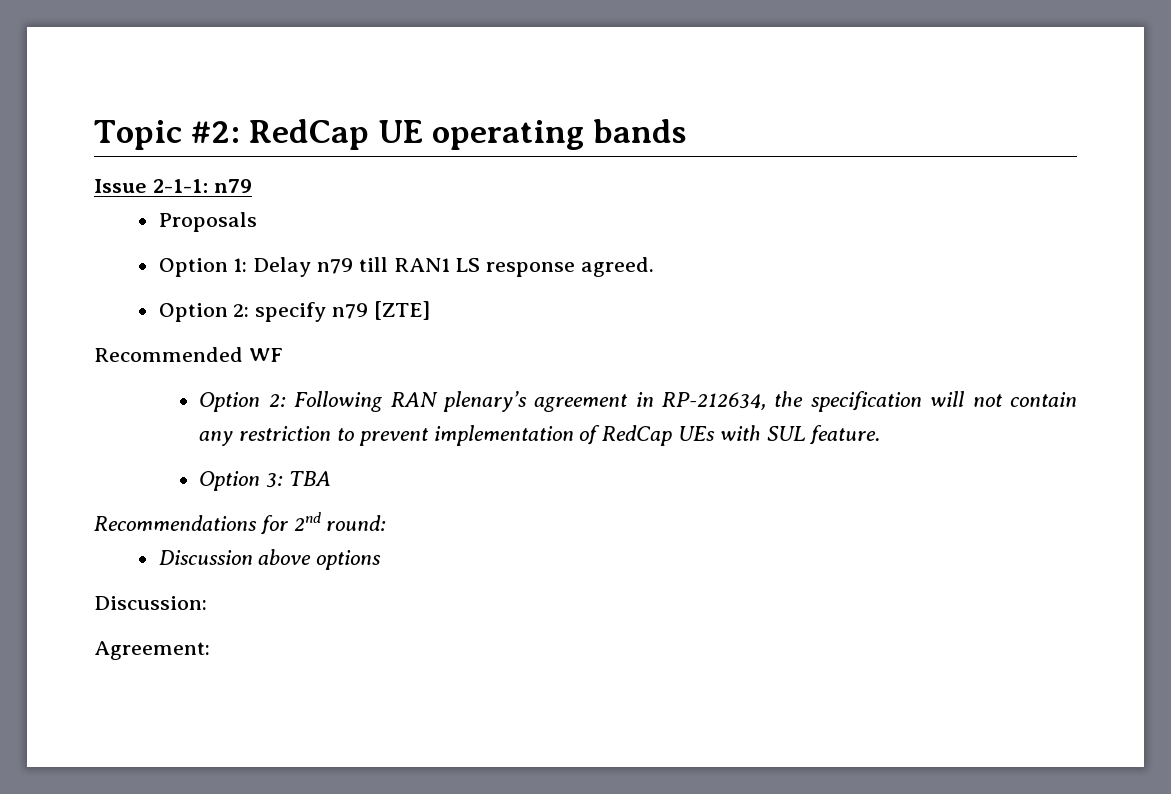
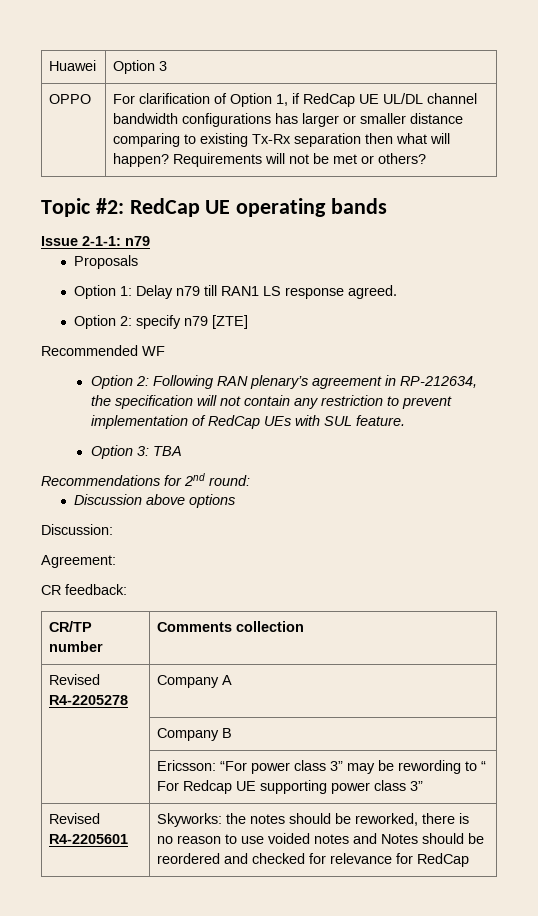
+ Huawei | Option 3
+ OPPO | For clarification of Option 1, if RedCap UE UL/DL channel bandwidth configurations has larger or smaller distance comparing to existing Tx-Rx separation then what will happen? Requirements will not be met or others?
+ CR feedback:
+ CR/TP number | Comments collection
+ Revised R4-2205278 | Company A
+ | Company B
+ | Ericsson: “For power class 3” may be rewording to “ For Redcap UE supporting power class 3”
+ Revised R4-2205601 | Skyworks: the notes should be reworked, there is no reason to use voided notes and Notes should be reordered and checked for relevance for RedCap

